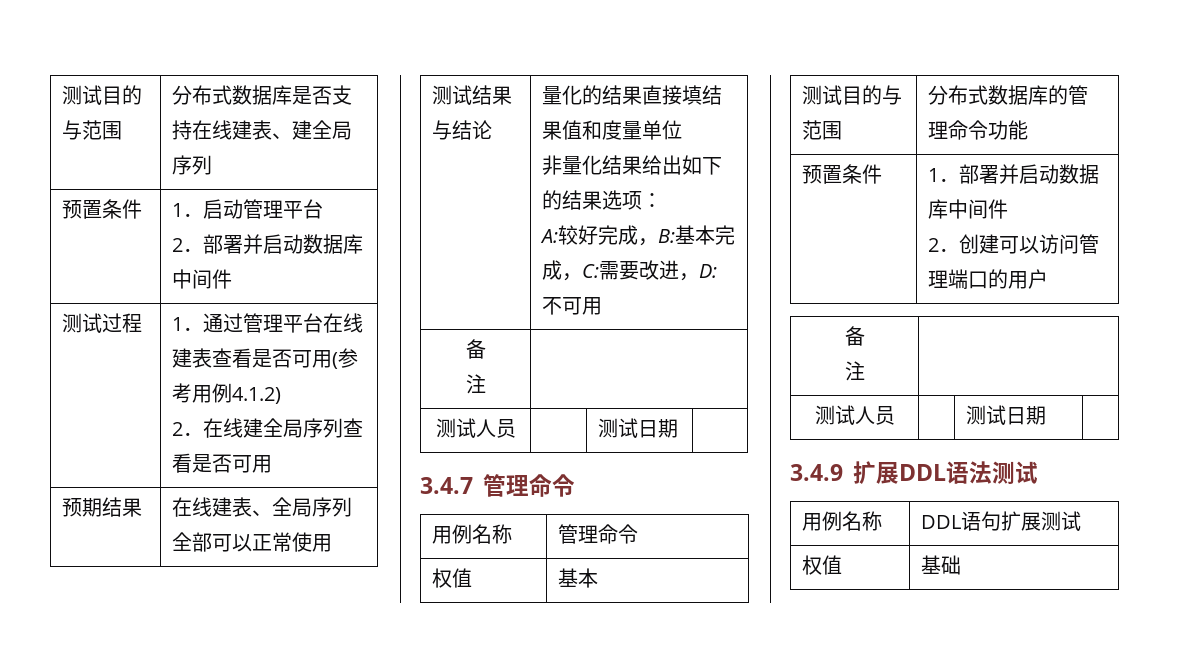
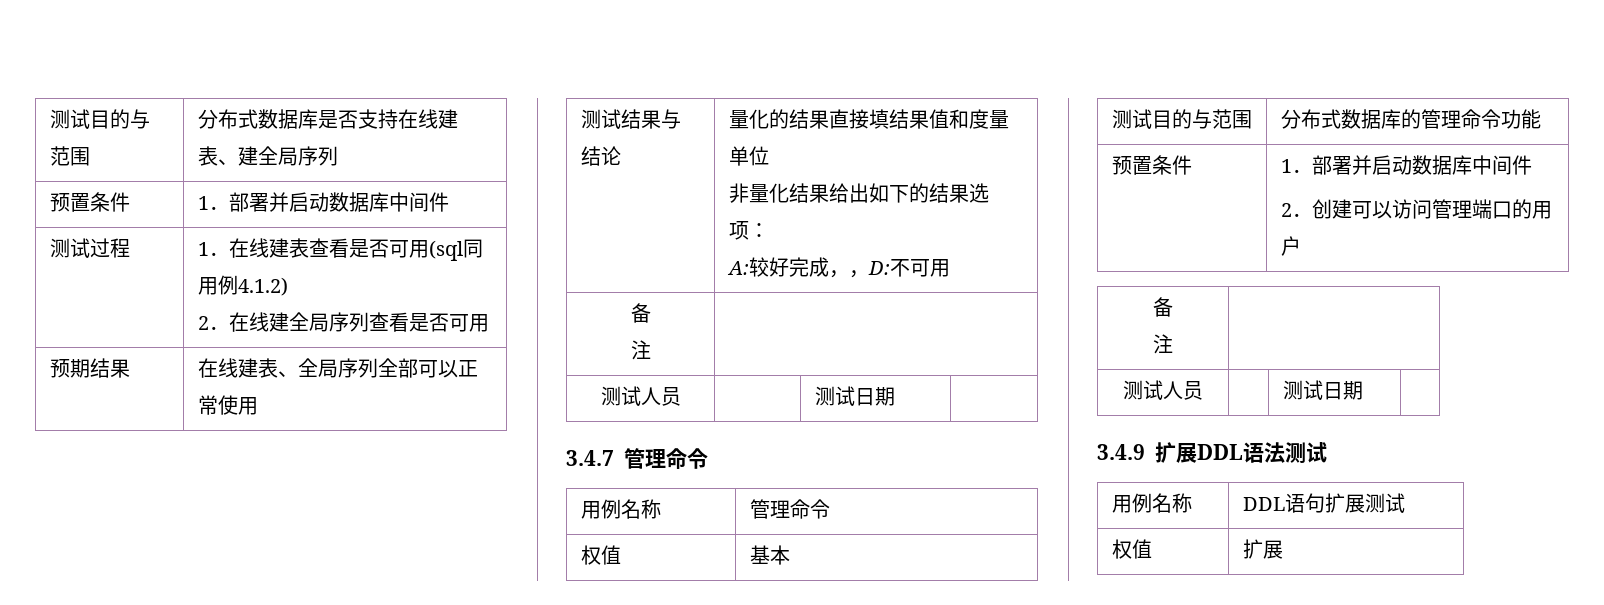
  测试目的与范围 | 分布式数据库是否支持在线建表、建全局序列
- 预置条件 | 1．启动管理平台
- 2．部署并启动数据库中间件
+ 预置条件 | 1．部署并启动数据库中间件
- 测试过程 | 1．通过管理平台在线建表查看是否可用(参考用例4.1.2)
+ 测试过程 | 1．在线建表查看是否可用(sql同用例4.1.2)
  测试结果与结论 | 量化的结果直接填结果值和度量单位
  非量化结果给出如下的结果选项：
- A:较好完成，B:基本完成，C:需要改进，D:不可用
+ A:较好完成，，D:不可用
- 权值 | 基础
+ 权值 | 扩展

